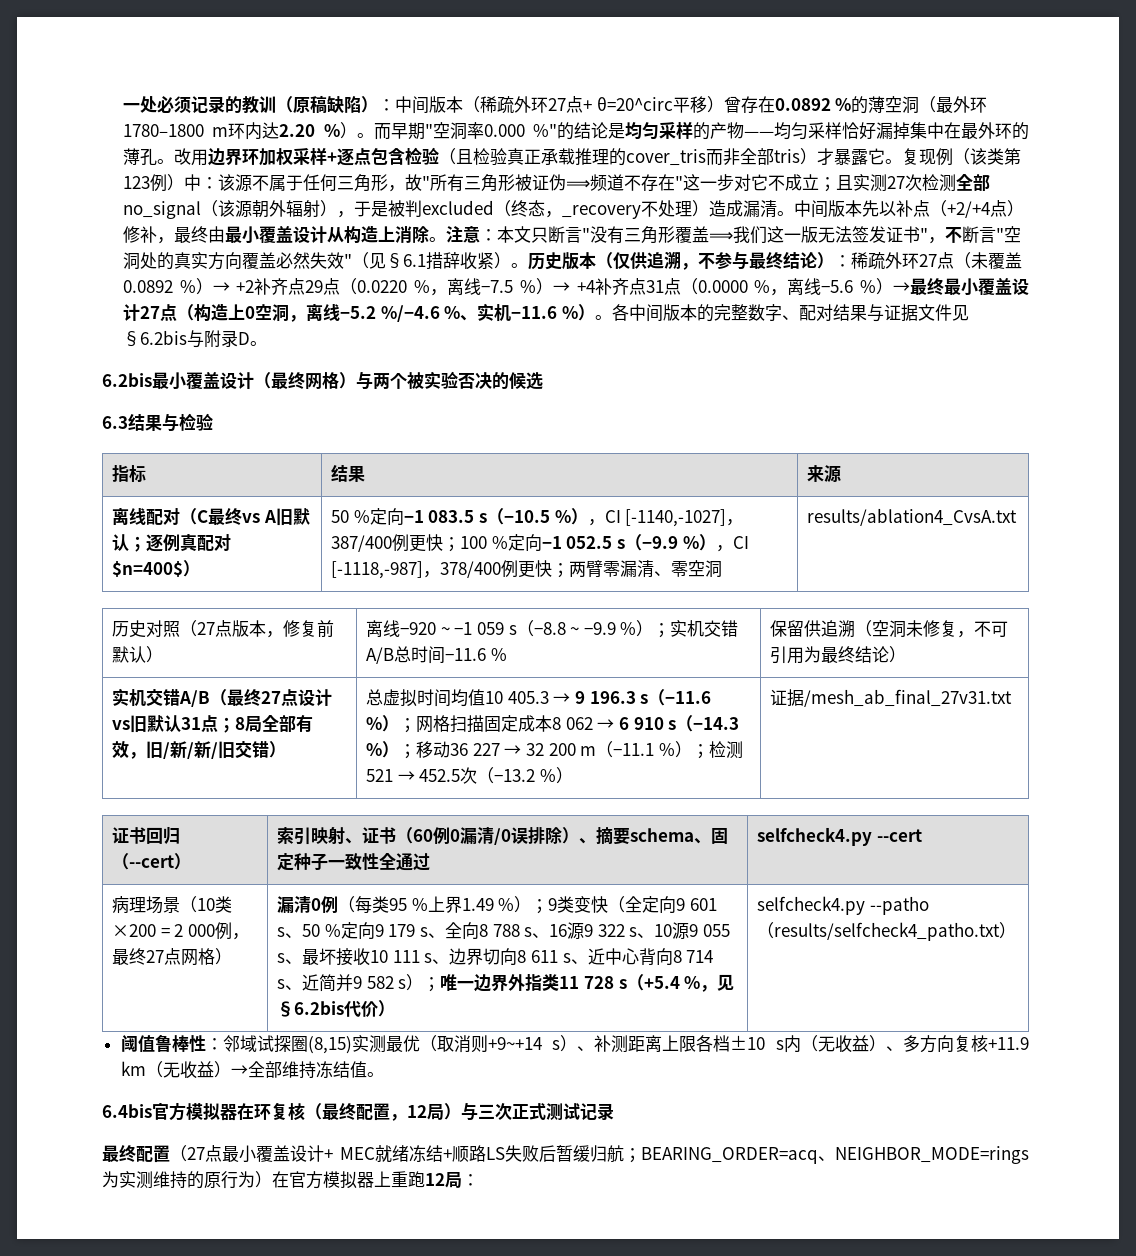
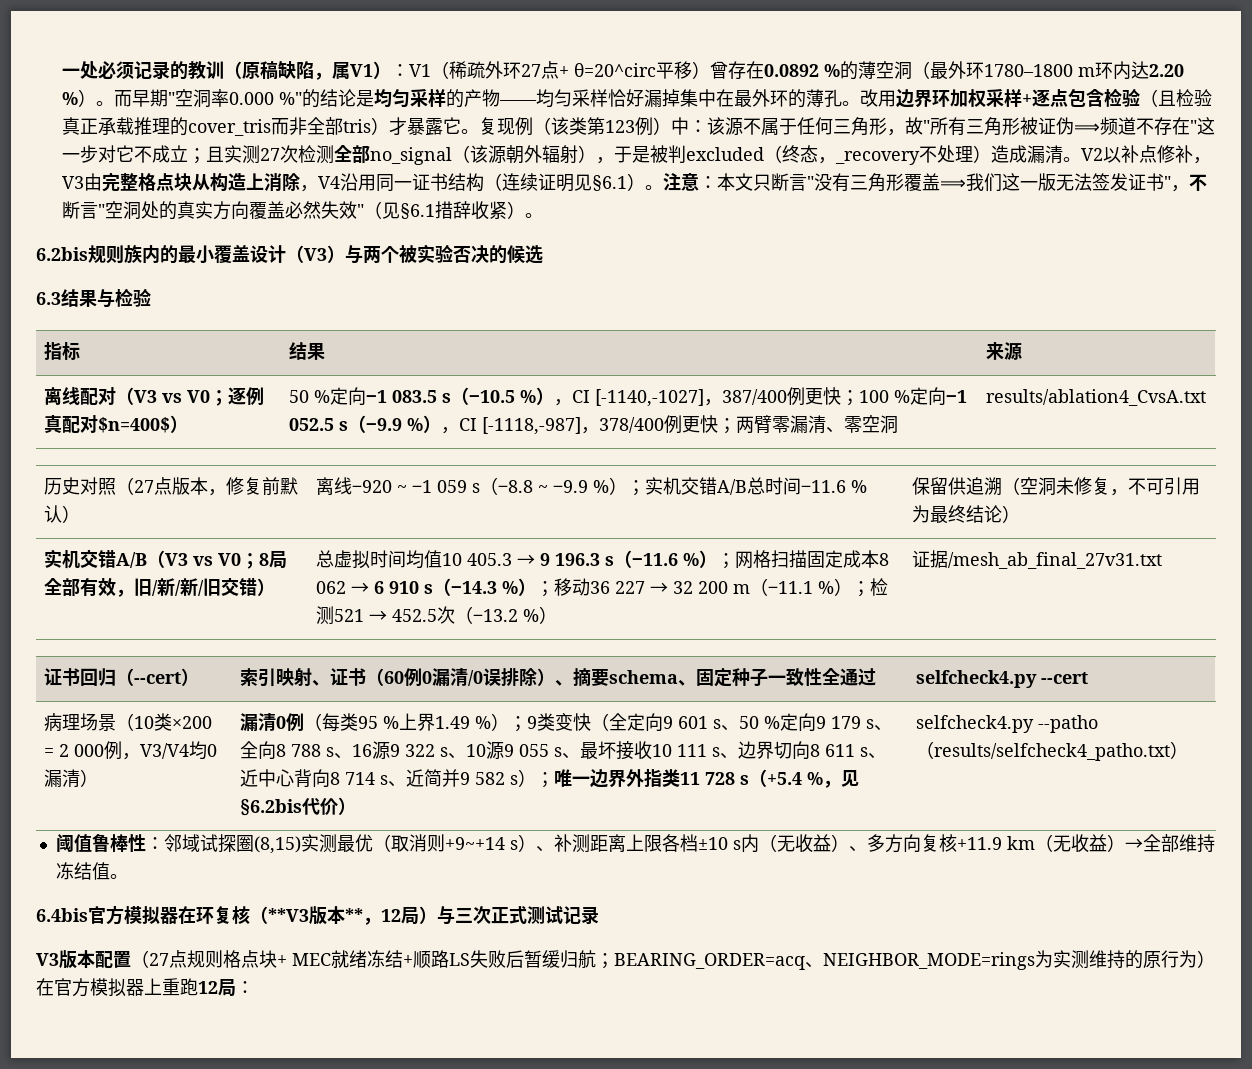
- 一处必须记录的教训（原稿缺陷）：中间版本（稀疏外环27点+ θ=20^circ平移）曾存在0.0892 %的薄空洞（最外环1780–1800 m环内达2.20 %）。
+ 一处必须记录的教训（原稿缺陷，属V1）：V1（稀疏外环27点+ θ=20^circ平移）曾存在0.0892 %的薄空洞（最外环1780–1800 m环内达2.20 %）。
- 中间版本先以补点（+2/+4点）修补，最终由最小覆盖设计从构造上消除。
+ V2以补点修补，V3由完整格点块从构造上消除，V4沿用同一证书结构（连续证明见§6.1）。
- 历史版本（仅供追溯，不参与最终结论）：稀疏外环27点（未覆盖0.0892 %）→ +2补齐点29点（0.0220 %，离线−7.5 %）→ +4补齐点31点（0.0000 %，离线−5.6 %）→最终最小覆盖设计27点（构造上0空洞，离线−5.2 %/−4.6 %、实机−11.6 %）。各中间版本的完整数字、配对结果与证据文件见§6.2bis与附录D。
- 6.2bis最小覆盖设计（最终网格）与两个被实验否决的候选
+ 6.2bis规则族内的最小覆盖设计（V3）与两个被实验否决的候选
- 离线配对（C最终vs A旧默认；逐例真配对$n=400$）
+ 离线配对（V3 vs V0；逐例真配对$n=400$）
- 实机交错A/B（最终27点设计vs旧默认31点；8局全部有效，旧/新/新/旧交错）
+ 实机交错A/B（V3 vs V0；8局全部有效，旧/新/新/旧交错）
- 病理场景（10类×200 = 2 000例，最终27点网格）
+ 病理场景（10类×200 = 2 000例，V3/V4均0漏清）
- 6.4bis官方模拟器在环复核（最终配置，12局）与三次正式测试记录
+ 6.4bis官方模拟器在环复核（**V3版本**，12局）与三次正式测试记录
- 最终配置（27点最小覆盖设计+ MEC就绪冻结+顺路LS失败后暂缓归航；BEARING_ORDER=acq、NEIGHBOR_MODE=rings为实测维持的原行为）在官方模拟器上重跑12局：
+ V3版本配置（27点规则格点块+ MEC就绪冻结+顺路LS失败后暂缓归航；BEARING_ORDER=acq、NEIGHBOR_MODE=rings为实测维持的原行为）在官方模拟器上重跑12局：

